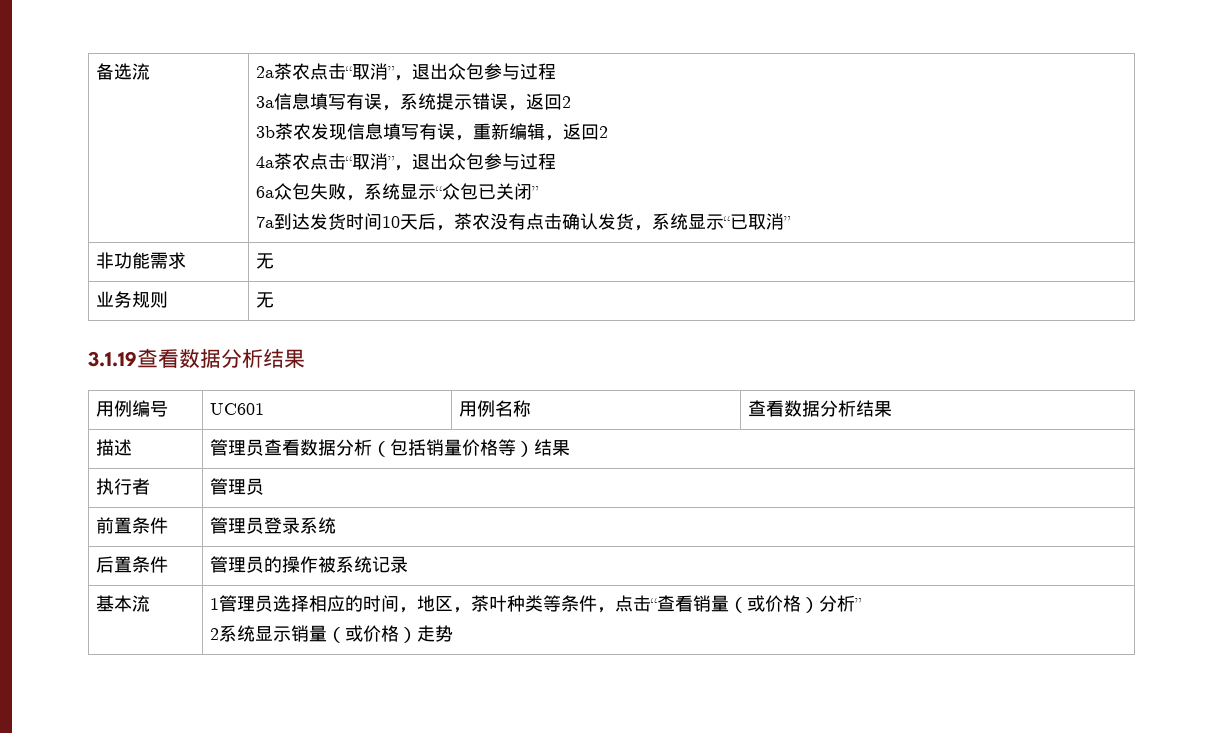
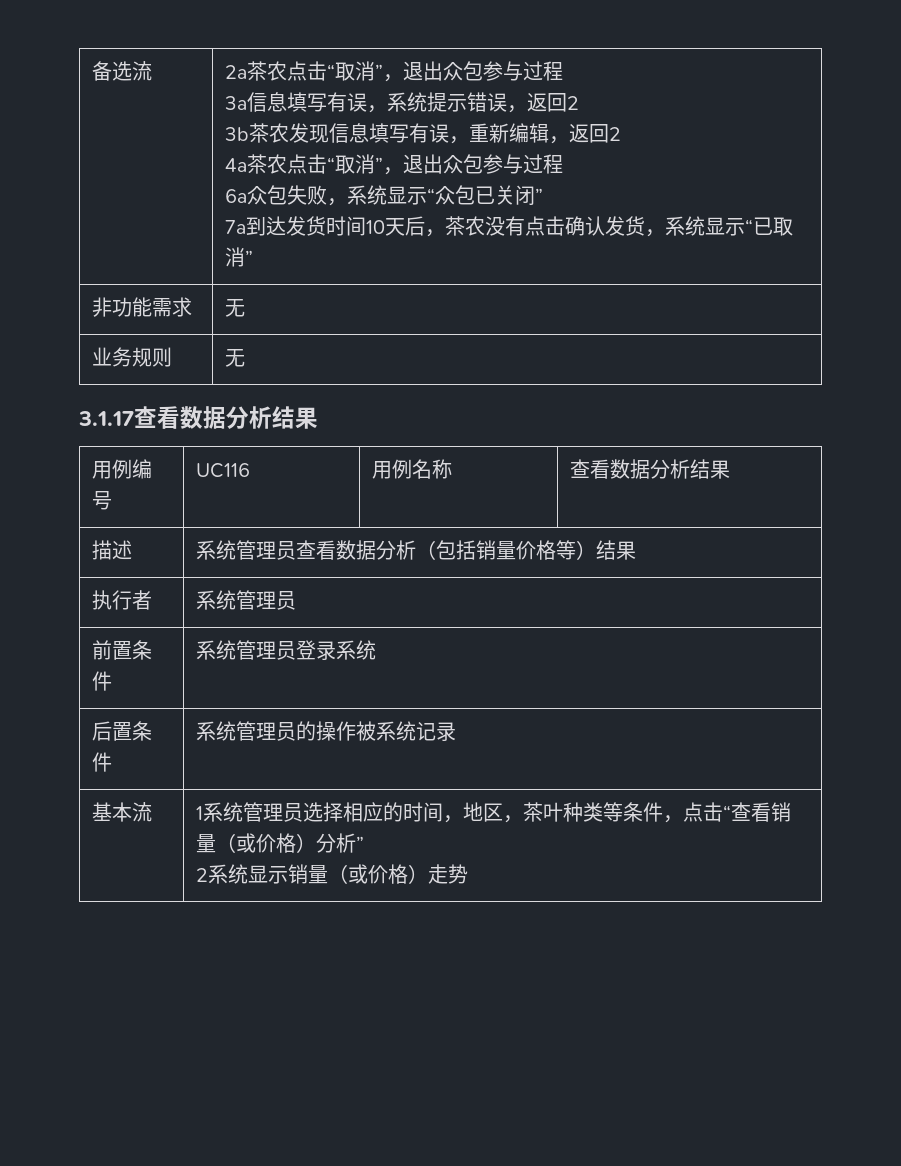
- 3.1.19查看数据分析结果
+ 3.1.17查看数据分析结果
- 用例编号 | UC601 | 用例名称 | 查看数据分析结果
+ 用例编号 | UC116 | 用例名称 | 查看数据分析结果
- 描述 | 管理员查看数据分析（包括销量价格等）结果
+ 描述 | 系统管理员查看数据分析（包括销量价格等）结果
- 执行者 | 管理员
+ 执行者 | 系统管理员
- 前置条件 | 管理员登录系统
+ 前置条件 | 系统管理员登录系统
- 后置条件 | 管理员的操作被系统记录
+ 后置条件 | 系统管理员的操作被系统记录
- 基本流 | 1管理员选择相应的时间，地区，茶叶种类等条件，点击“查看销量（或价格）分析”
+ 基本流 | 1系统管理员选择相应的时间，地区，茶叶种类等条件，点击“查看销量（或价格）分析”

